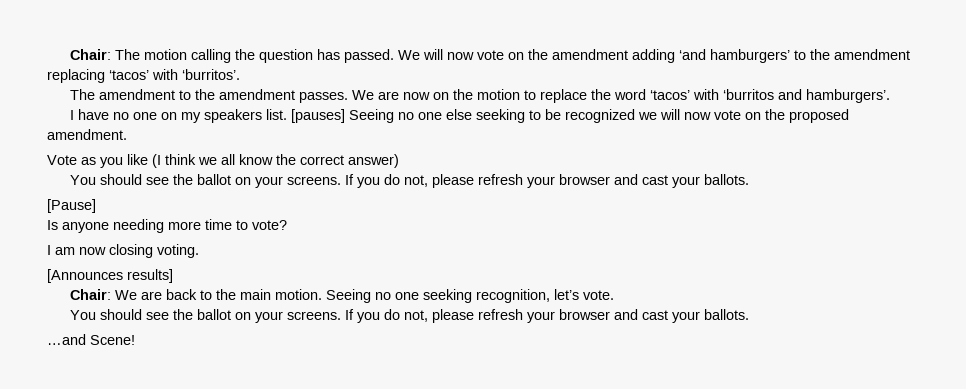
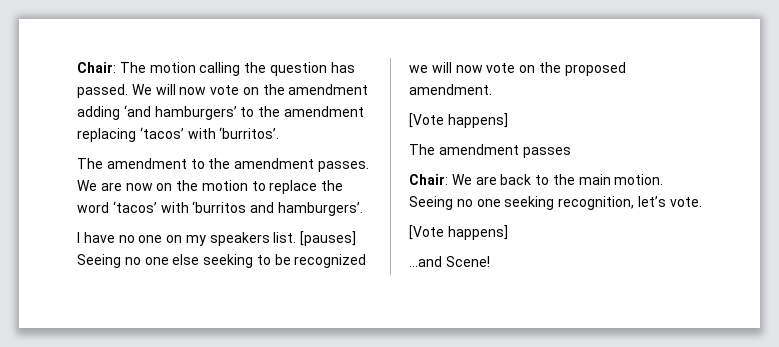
  [pauses] Seeing no one else seeking to be recognized we will now vote on the proposed amendment.
- Vote as you like (I think we all know the correct answer)
- You should see the ballot on your screens. If you do not, please refresh your browser and cast your ballots.
- [Pause]
- Is anyone needing more time to vote?
- I am now closing voting.
- [Announces results]
+ [Vote happens]
+ The amendment passes
  Seeing no one seeking recognition, let’s vote.
- You should see the ballot on your screens. If you do not, please refresh your browser and cast your ballots.
+ [Vote happens]

